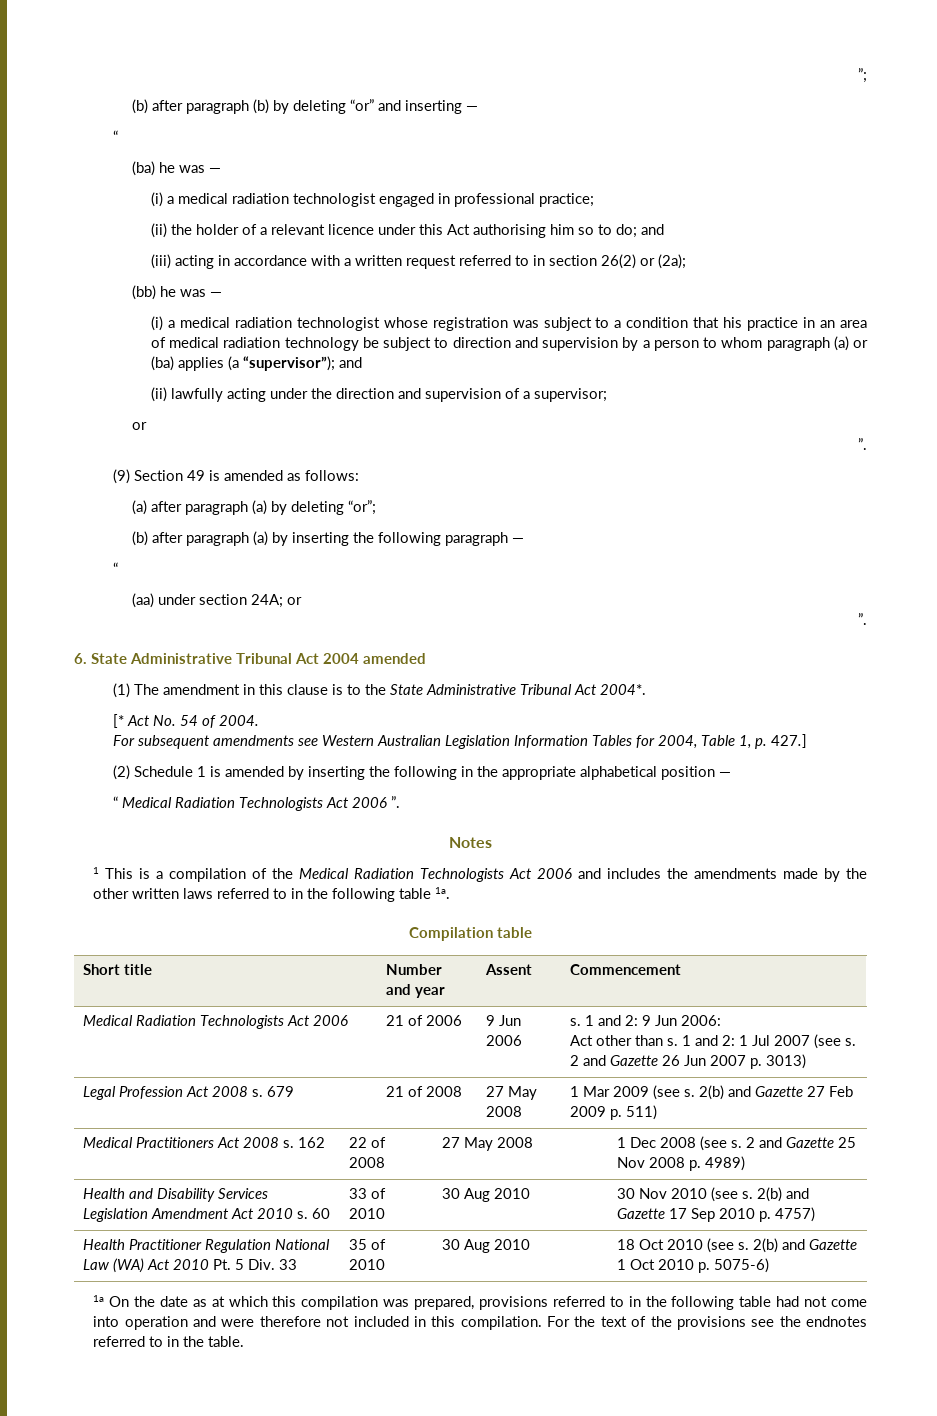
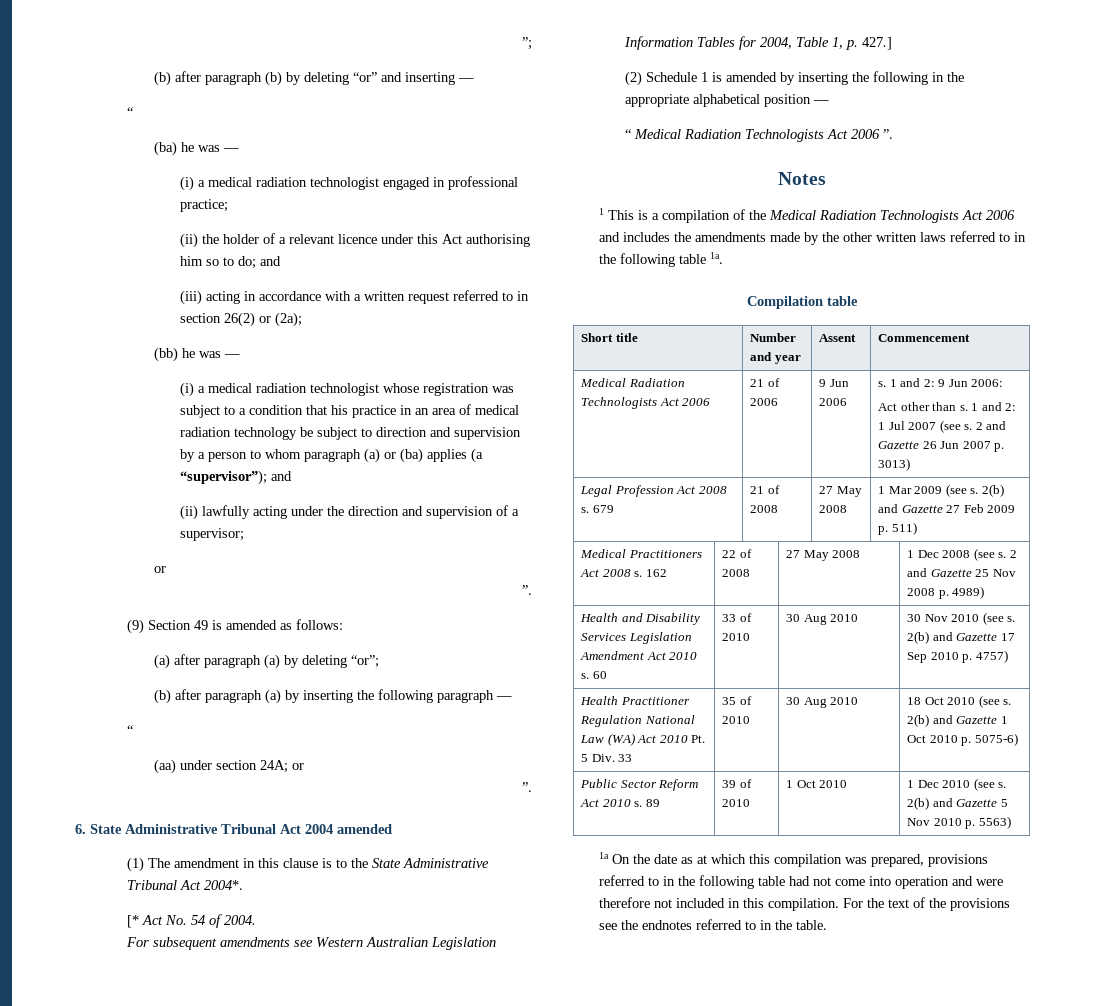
+ Public Sector Reform Act 2010 s. 89 | 39 of 2010 | 1 Oct 2010 | 1 Dec 2010 (see s. 2(b) and Gazette 5 Nov 2010 p. 5563)

